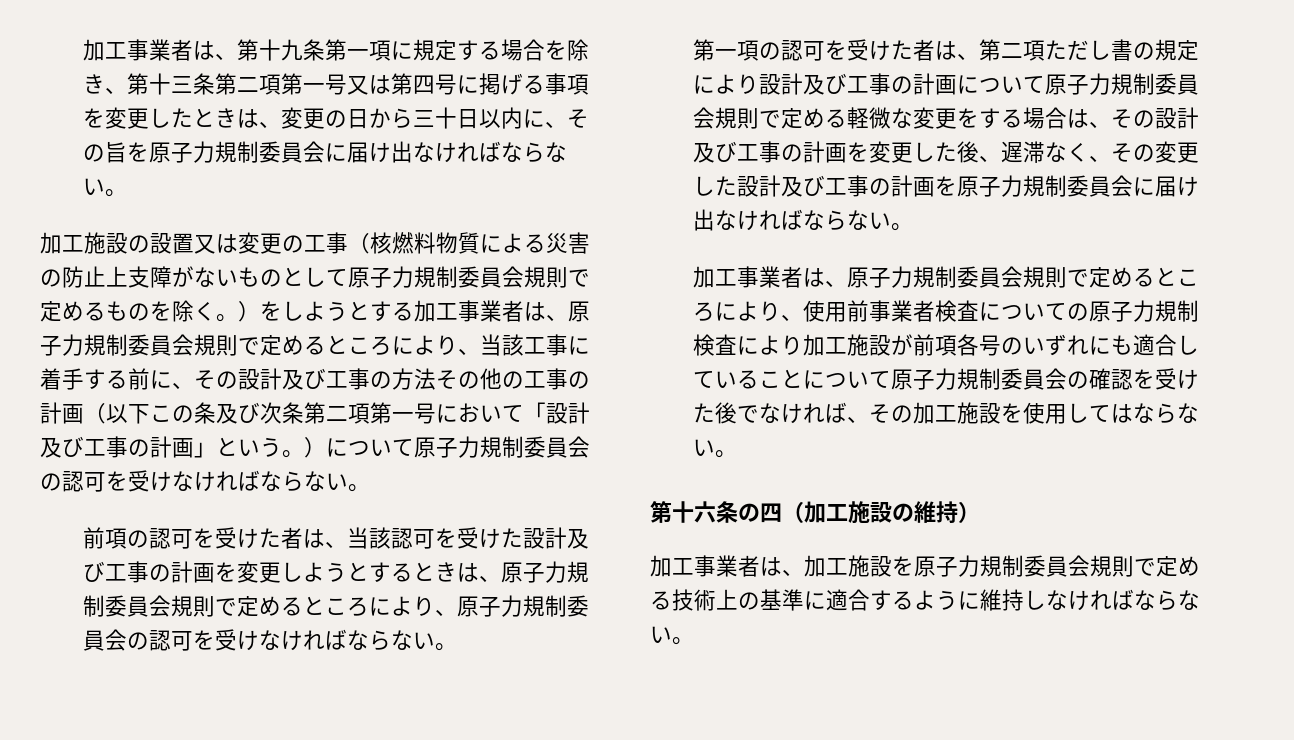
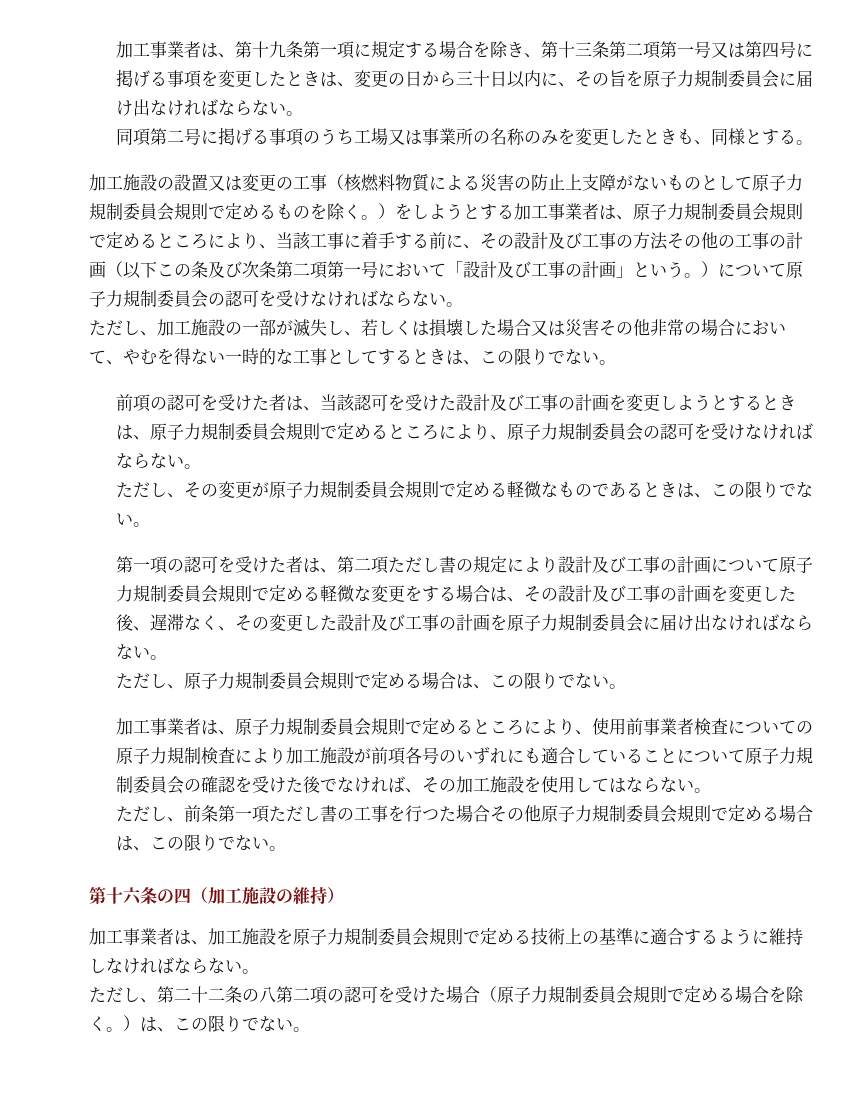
+ 同項第二号に掲げる事項のうち工場又は事業所の名称のみを変更したときも、同様とする。
+ ただし、加工施設の一部が滅失し、若しくは損壊した場合又は災害その他非常の場合において、やむを得ない一時的な工事としてするときは、この限りでない。
+ ただし、その変更が原子力規制委員会規則で定める軽微なものであるときは、この限りでない。
+ ただし、原子力規制委員会規則で定める場合は、この限りでない。
+ ただし、前条第一項ただし書の工事を行つた場合その他原子力規制委員会規則で定める場合は、この限りでない。
+ ただし、第二十二条の八第二項の認可を受けた場合（原子力規制委員会規則で定める場合を除く。）は、この限りでない。

